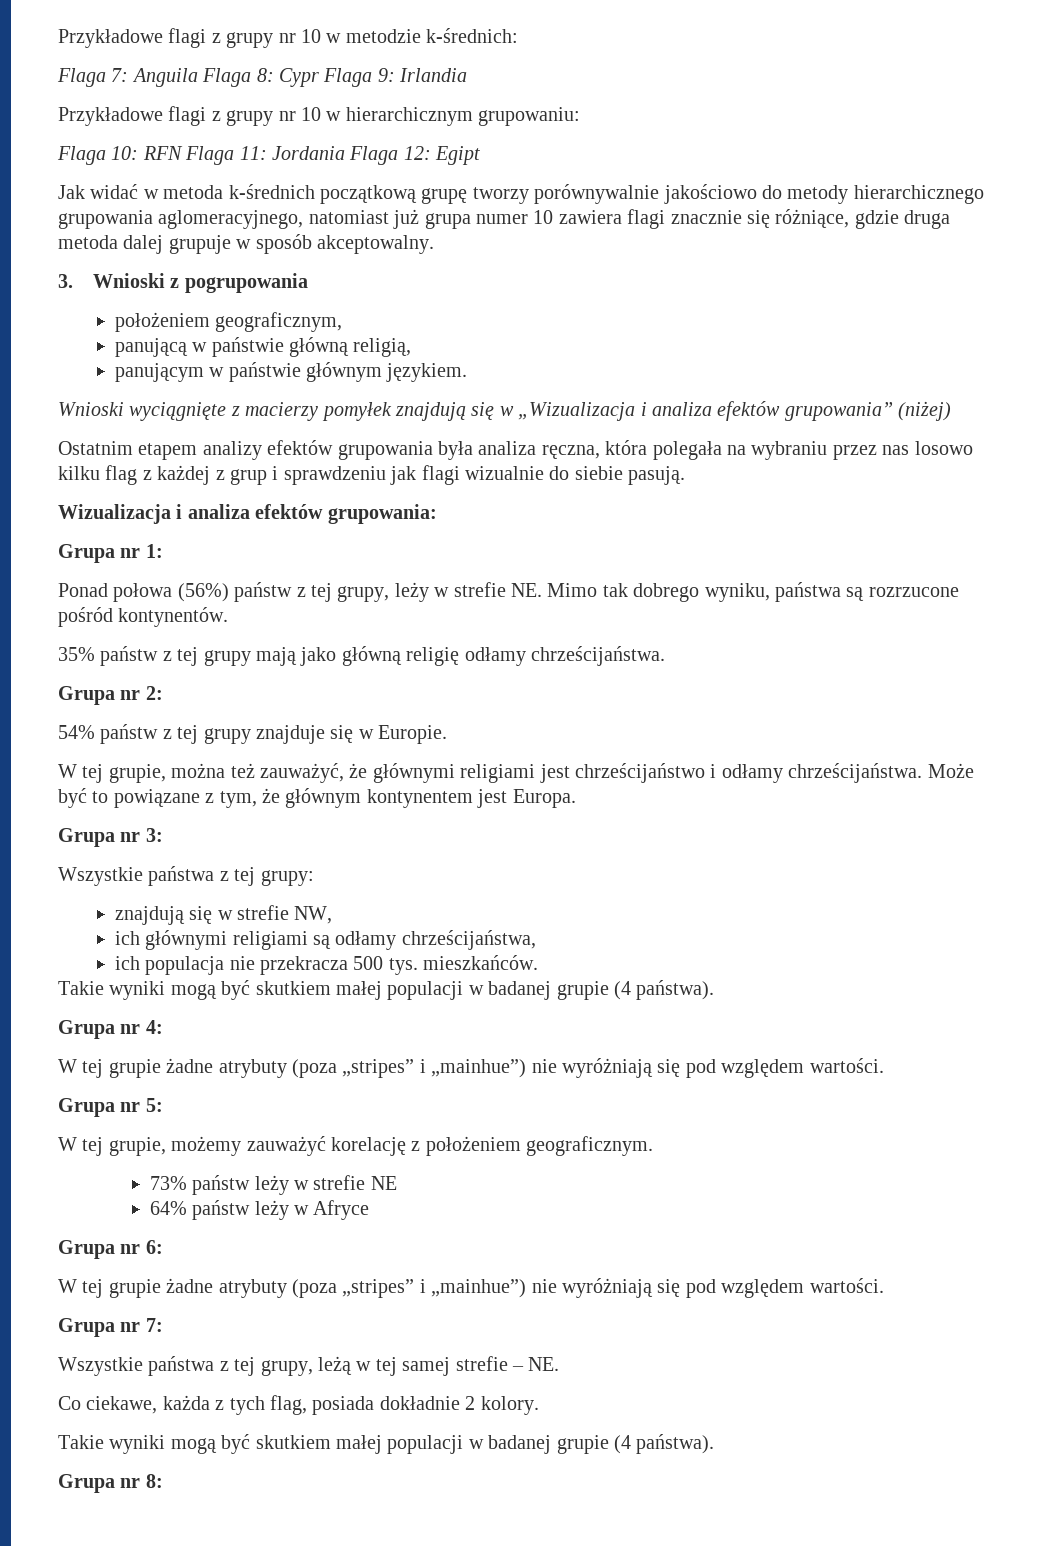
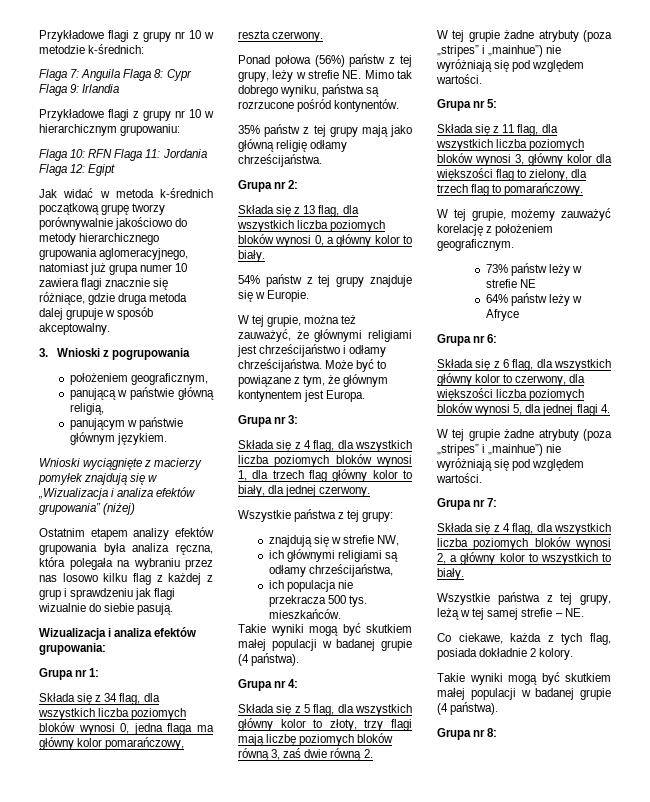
+ Składa się z 34 flag, dla wszystkich liczba poziomych bloków wynosi 0, jedna flaga ma główny kolor pomarańczowy, reszta czerwony.
+ Składa się z 13 flag, dla wszystkich liczba poziomych bloków wynosi 0, a główny kolor to biały.
+ Składa się z 4 flag, dla wszystkich liczba poziomych bloków wynosi 1, dla trzech flag główny kolor to biały, dla jednej czerwony.
+ Składa się z 5 flag, dla wszystkich główny kolor to złoty, trzy flagi mają liczbę poziomych bloków równą 3, zaś dwie równą 2.
+ Składa się z 11 flag, dla wszystkich liczba poziomych bloków wynosi 3, główny kolor dla większości flag to zielony, dla trzech flag to pomarańczowy.
+ Składa się z 6 flag, dla wszystkich główny kolor to czerwony, dla większości liczba poziomych bloków wynosi 5, dla jednej flagi 4.
+ Składa się z 4 flag, dla wszystkich liczba poziomych bloków wynosi 2, a główny kolor to wszystkich to biały.

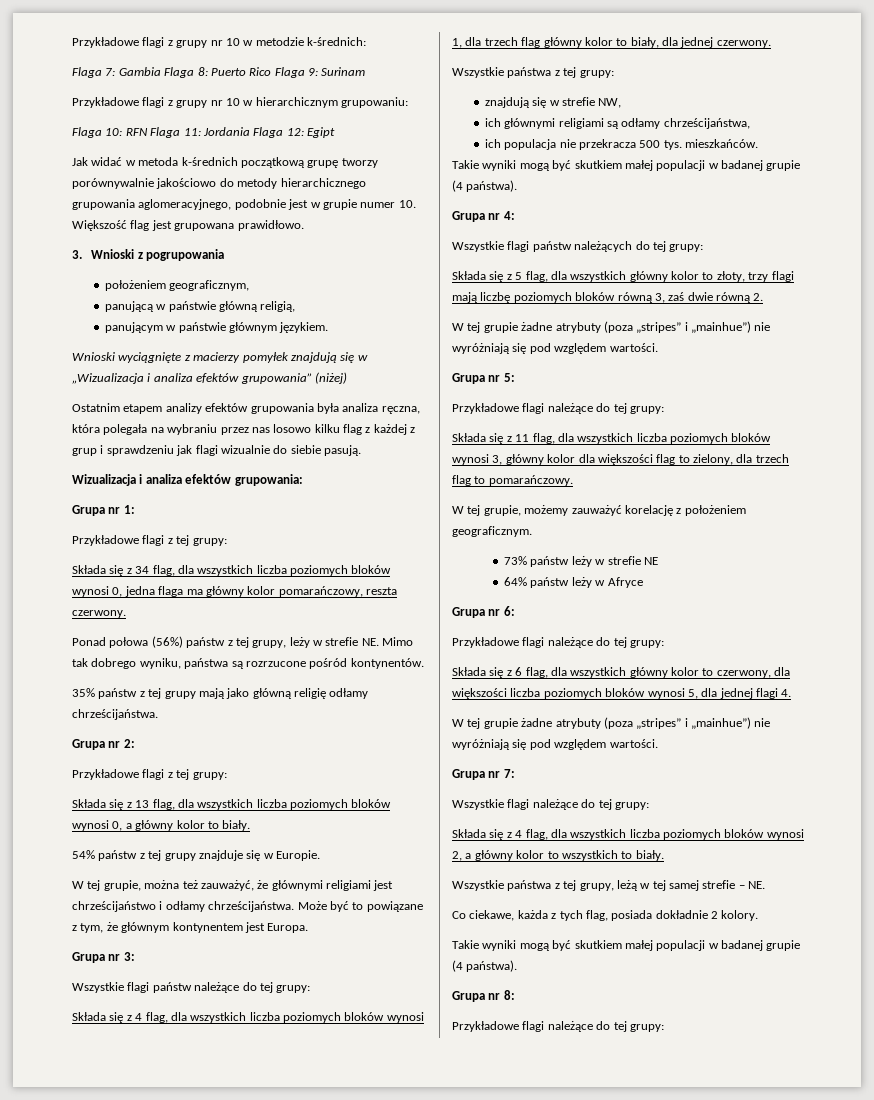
- Flaga 7: Anguila Flaga 8: Cypr Flaga 9: Irlandia
+ Flaga 7: Gambia Flaga 8: Puerto Rico Flaga 9: Surinam
- Jak widać w metoda k-średnich początkową grupę tworzy porównywalnie jakościowo do metody hierarchicznego grupowania aglomeracyjnego, natomiast już grupa numer 10 zawiera flagi znacznie się różniące, gdzie druga metoda dalej grupuje w sposób akceptowalny.
+ Jak widać w metoda k-średnich początkową grupę tworzy porównywalnie jakościowo do metody hierarchicznego grupowania aglomeracyjnego, podobnie jest w grupie numer 10. Większość flag jest grupowana prawidłowo.
  Grupa nr 1:
+ Przykładowe flagi z tej grupy:
  Grupa nr 2:
+ Przykładowe flagi z tej grupy:
+ Wszystkie flagi państw należące do tej grupy:
+ Wszystkie flagi państw należących do tej grupy:
  Grupa nr 5:
+ Przykładowe flagi należące do tej grupy:
  Grupa nr 6:
+ Przykładowe flagi należące do tej grupy:
+ Wszystkie flagi należące do tej grupy:
  Grupa nr 8:
+ Przykładowe flagi należące do tej grupy:

